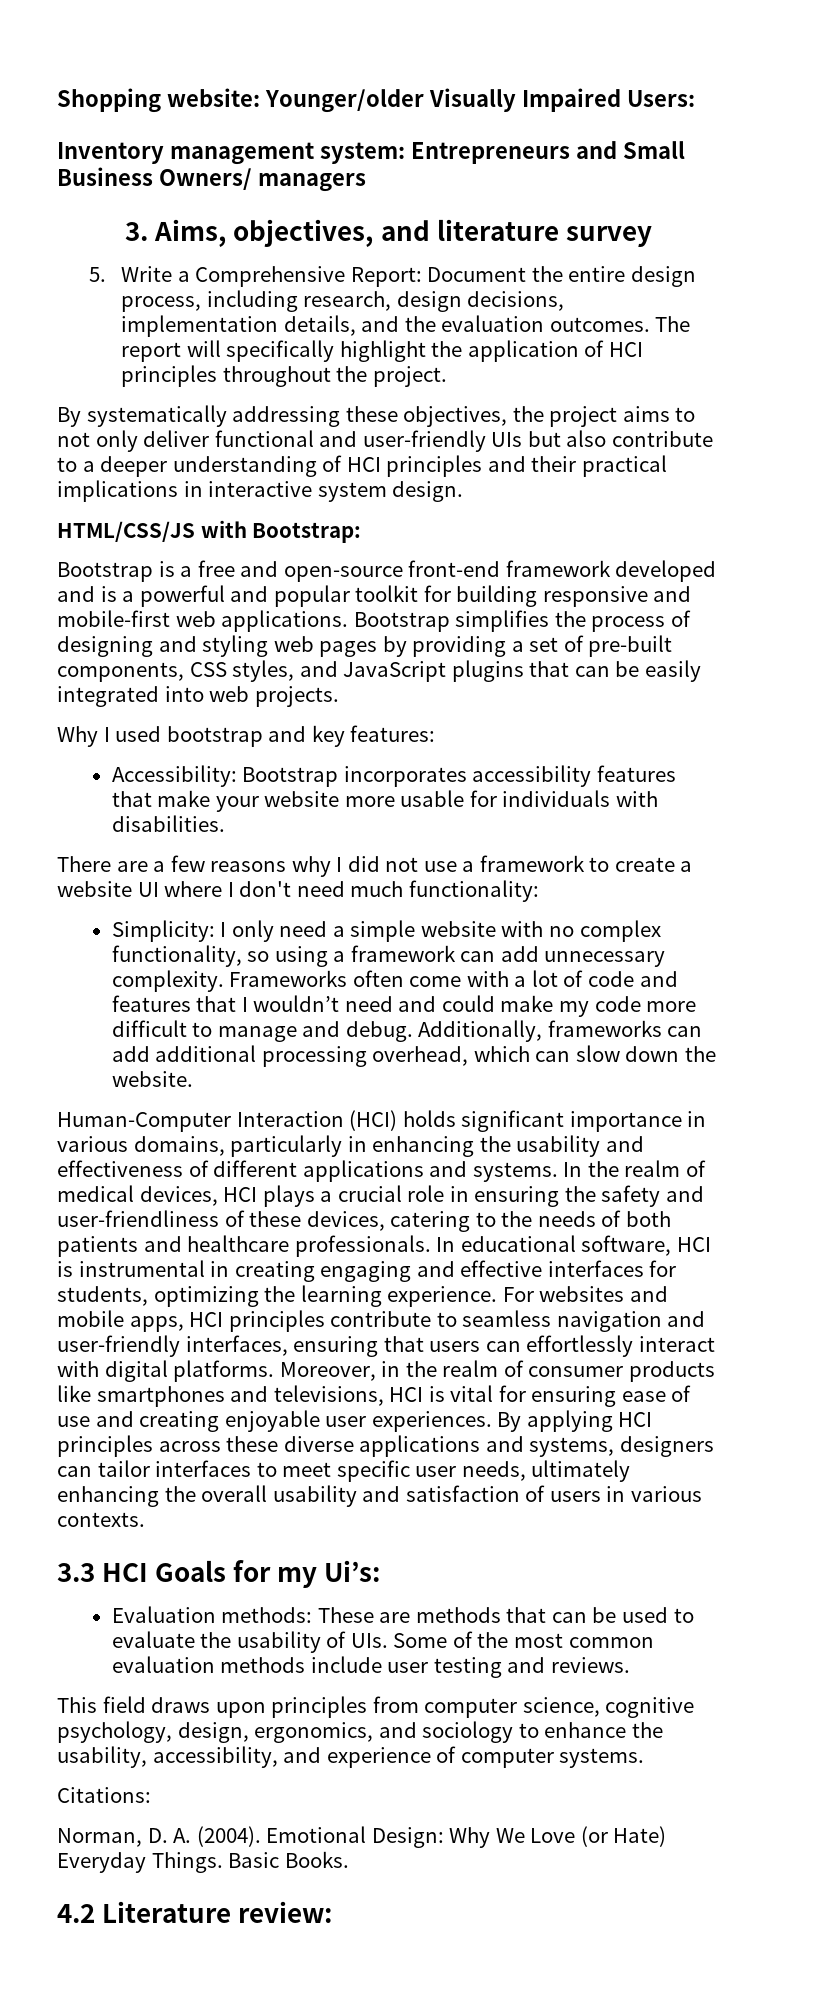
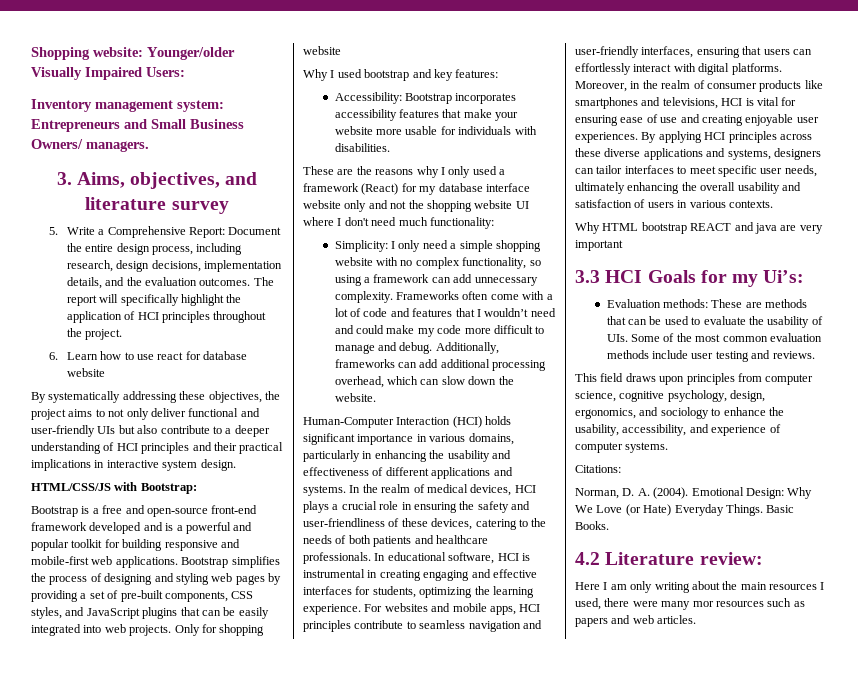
- Inventory management system: Entrepreneurs and Small Business Owners/ managers
+ Inventory management system: Entrepreneurs and Small Business Owners/ managers.
+ 6. Learn how to use react for database website
+ Only for shopping website
- There are a few reasons why I did not use a framework to create a website UI where I don't need much functionality:
+ These are the reasons why I only used a framework (React) for my database interface website only and not the shopping website UI where I don't need much functionality:
- Simplicity: I only need a simple website with no complex functionality, so using a framework can add unnecessary complexity.
+ Simplicity: I only need a simple shopping website with no complex functionality, so using a framework can add unnecessary complexity.
+ Why HTML bootstrap REACT and java are very important
+ Here I am only writing about the main resources I used, there were many mor resources such as papers and web articles.

